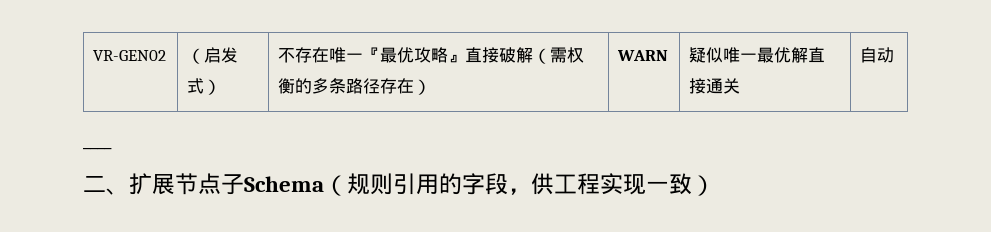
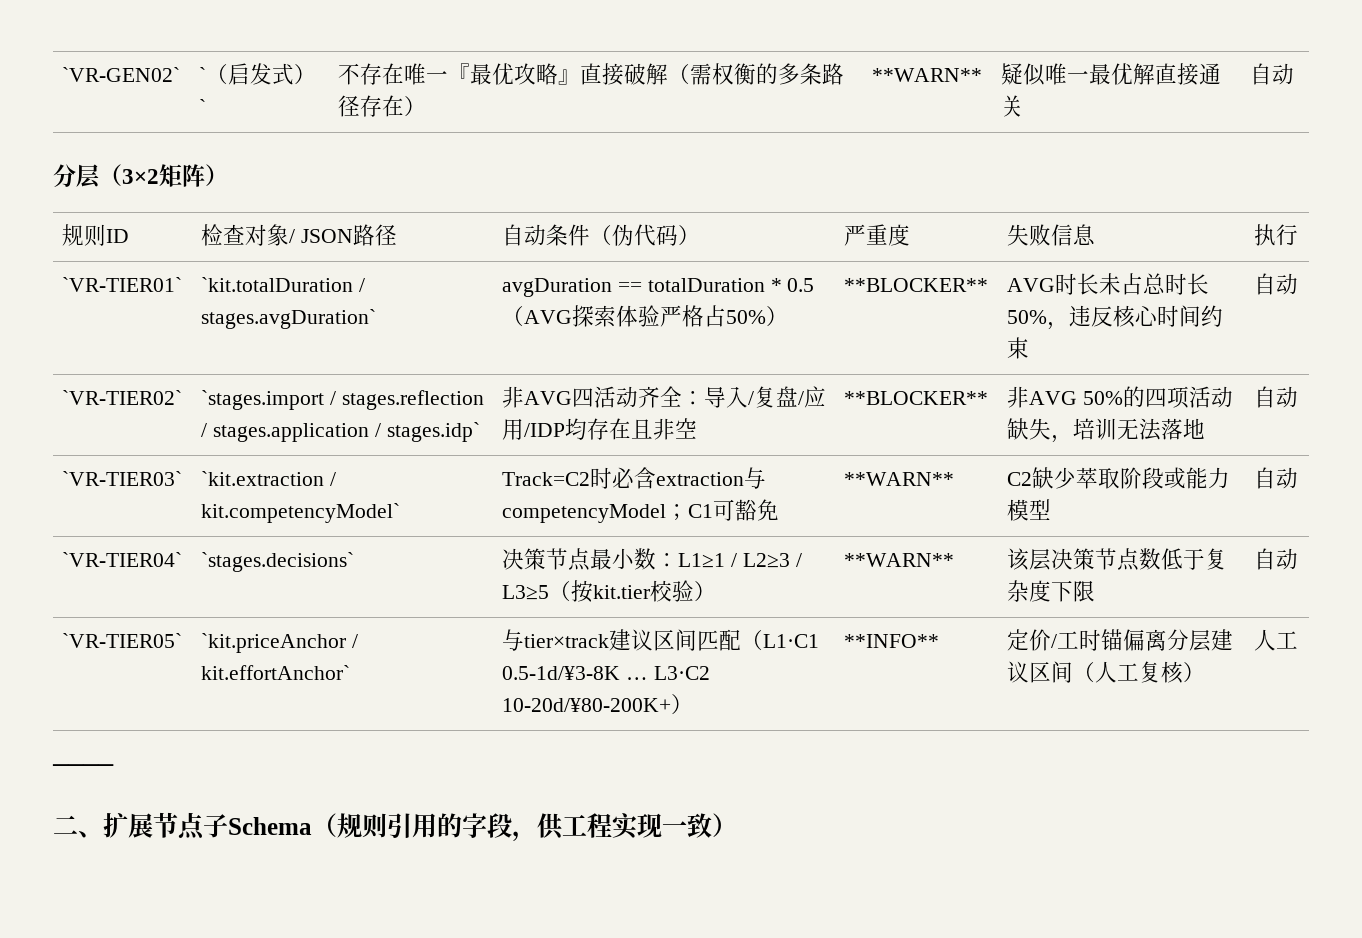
- VR-GEN02 | （启发式） | 不存在唯一『最优攻略』直接破解（需权衡的多条路径存在） | WARN | 疑似唯一最优解直接通关 | 自动
+ `VR-GEN02` | `（启发式）` | 不存在唯一『最优攻略』直接破解（需权衡的多条路径存在） | **WARN** | 疑似唯一最优解直接通关 | 自动
- ____
+ 分层（3×2矩阵）
+ 规则ID | 检查对象/ JSON路径 | 自动条件（伪代码） | 严重度 | 失败信息 | 执行
+ `VR-TIER01` | `kit.totalDuration / stages.avgDuration` | avgDuration == totalDuration * 0.5（AVG探索体验严格占50%） | **BLOCKER** | AVG时长未占总时长50%，违反核心时间约束 | 自动
+ `VR-TIER02` | `stages.import / stages.reflection / stages.application / stages.idp` | 非AVG四活动齐全：导入/复盘/应用/IDP均存在且非空 | **BLOCKER** | 非AVG 50%的四项活动缺失，培训无法落地 | 自动
+ `VR-TIER03` | `kit.extraction / kit.competencyModel` | Track=C2时必含extraction与competencyModel；C1可豁免 | **WARN** | C2缺少萃取阶段或能力模型 | 自动
+ `VR-TIER04` | `stages.decisions` | 决策节点最小数：L1≥1 / L2≥3 / L3≥5（按kit.tier校验） | **WARN** | 该层决策节点数低于复杂度下限 | 自动
+ `VR-TIER05` | `kit.priceAnchor / kit.effortAnchor` | 与tier×track建议区间匹配（L1·C1 0.5-1d/¥3-8K … L3·C2 10-20d/¥80-200K+） | **INFO** | 定价/工时锚偏离分层建议区间（人工复核） | 人工
+ ────

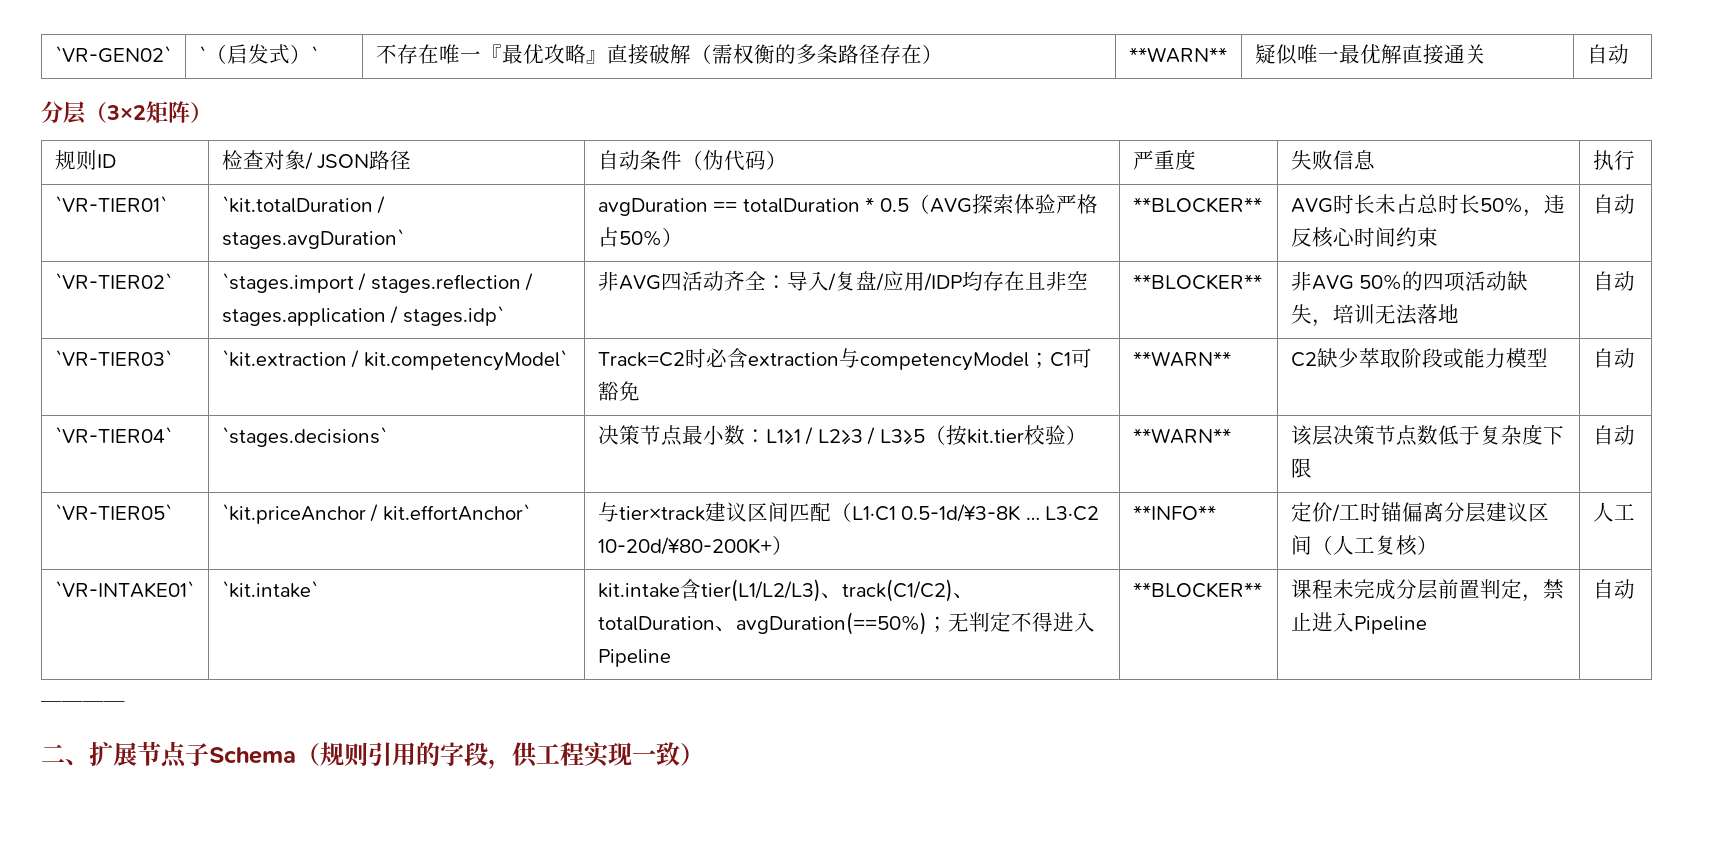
+ `VR-INTAKE01` | `kit.intake` | kit.intake含tier(L1/L2/L3)、track(C1/C2)、totalDuration、avgDuration(==50%)；无判定不得进入Pipeline | **BLOCKER** | 课程未完成分层前置判定，禁止进入Pipeline | 自动

